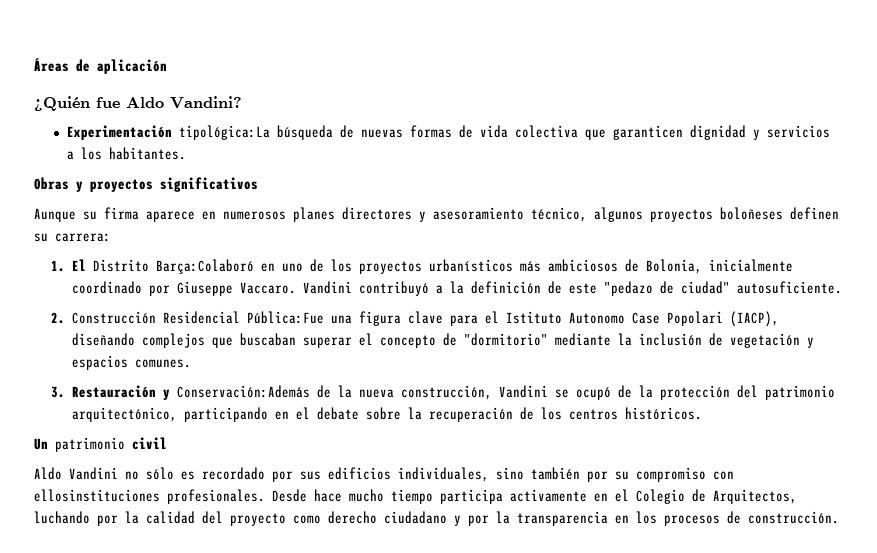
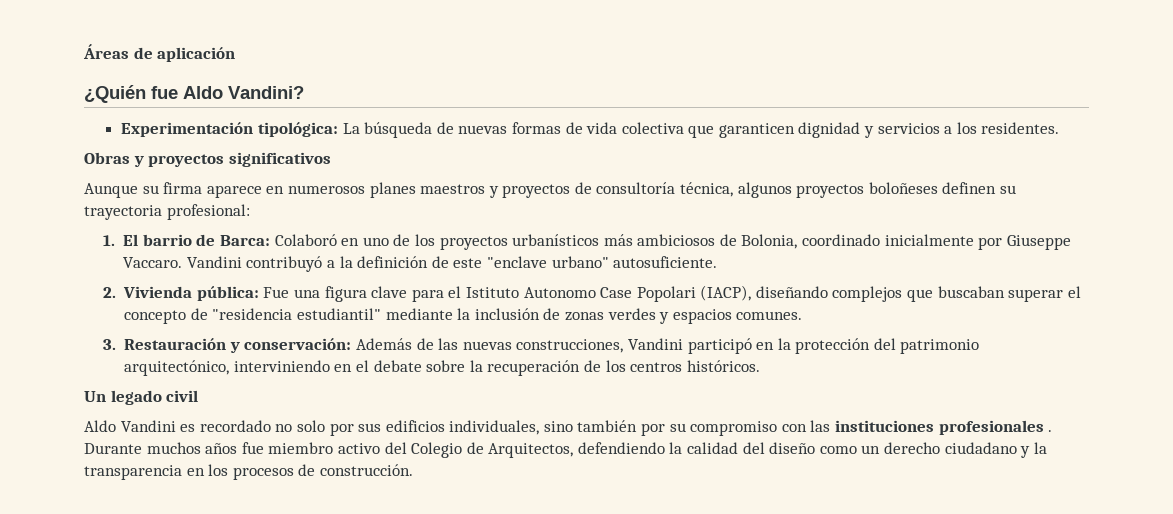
- Experimentación tipológica:La búsqueda de nuevas formas de vida colectiva que garanticen dignidad y servicios a los habitantes.
+ Experimentación tipológica: La búsqueda de nuevas formas de vida colectiva que garanticen dignidad y servicios a los residentes.
- Aunque su firma aparece en numerosos planes directores y asesoramiento técnico, algunos proyectos boloñeses definen su carrera:
+ Aunque su firma aparece en numerosos planes maestros y proyectos de consultoría técnica, algunos proyectos boloñeses definen su trayectoria profesional:
- 1. El Distrito Barça:Colaboró en uno de los proyectos urbanísticos más ambiciosos de Bolonia, inicialmente coordinado por Giuseppe Vaccaro.
+ 1. El barrio de Barca: Colaboró en uno de los proyectos urbanísticos más ambiciosos de Bolonia, coordinado inicialmente por Giuseppe Vaccaro.
- Vandini contribuyó a la definición de este "pedazo de ciudad" autosuficiente.
+ Vandini contribuyó a la definición de este "enclave urbano" autosuficiente.
- 2. Construcción Residencial Pública:Fue una figura clave para el Istituto Autonomo Case Popolari (IACP), diseñando complejos que buscaban superar el concepto de "dormitorio" mediante la inclusión de vegetación y espacios comunes.
+ 2. Vivienda pública: Fue una figura clave para el Istituto Autonomo Case Popolari (IACP), diseñando complejos que buscaban superar el concepto de "residencia estudiantil" mediante la inclusión de zonas verdes y espacios comunes.
- 3. Restauración y Conservación:Además de la nueva construcción, Vandini se ocupó de la protección del patrimonio arquitectónico, participando en el debate sobre la recuperación de los centros históricos.
+ 3. Restauración y conservación: Además de las nuevas construcciones, Vandini participó en la protección del patrimonio arquitectónico, interviniendo en el debate sobre la recuperación de los centros históricos.
- Un patrimonio civil
+ Un legado civil
- Aldo Vandini no sólo es recordado por sus edificios individuales, sino también por su compromiso con ellosinstituciones profesionales. Desde hace mucho tiempo participa activamente en el Colegio de Arquitectos, luchando por la calidad del proyecto como derecho ciudadano y por la transparencia en los procesos de construcción.
+ Aldo Vandini es recordado no solo por sus edificios individuales, sino también por su compromiso con las instituciones profesionales . Durante muchos años fue miembro activo del Colegio de Arquitectos, defendiendo la calidad del diseño como un derecho ciudadano y la transparencia en los procesos de construcción.

